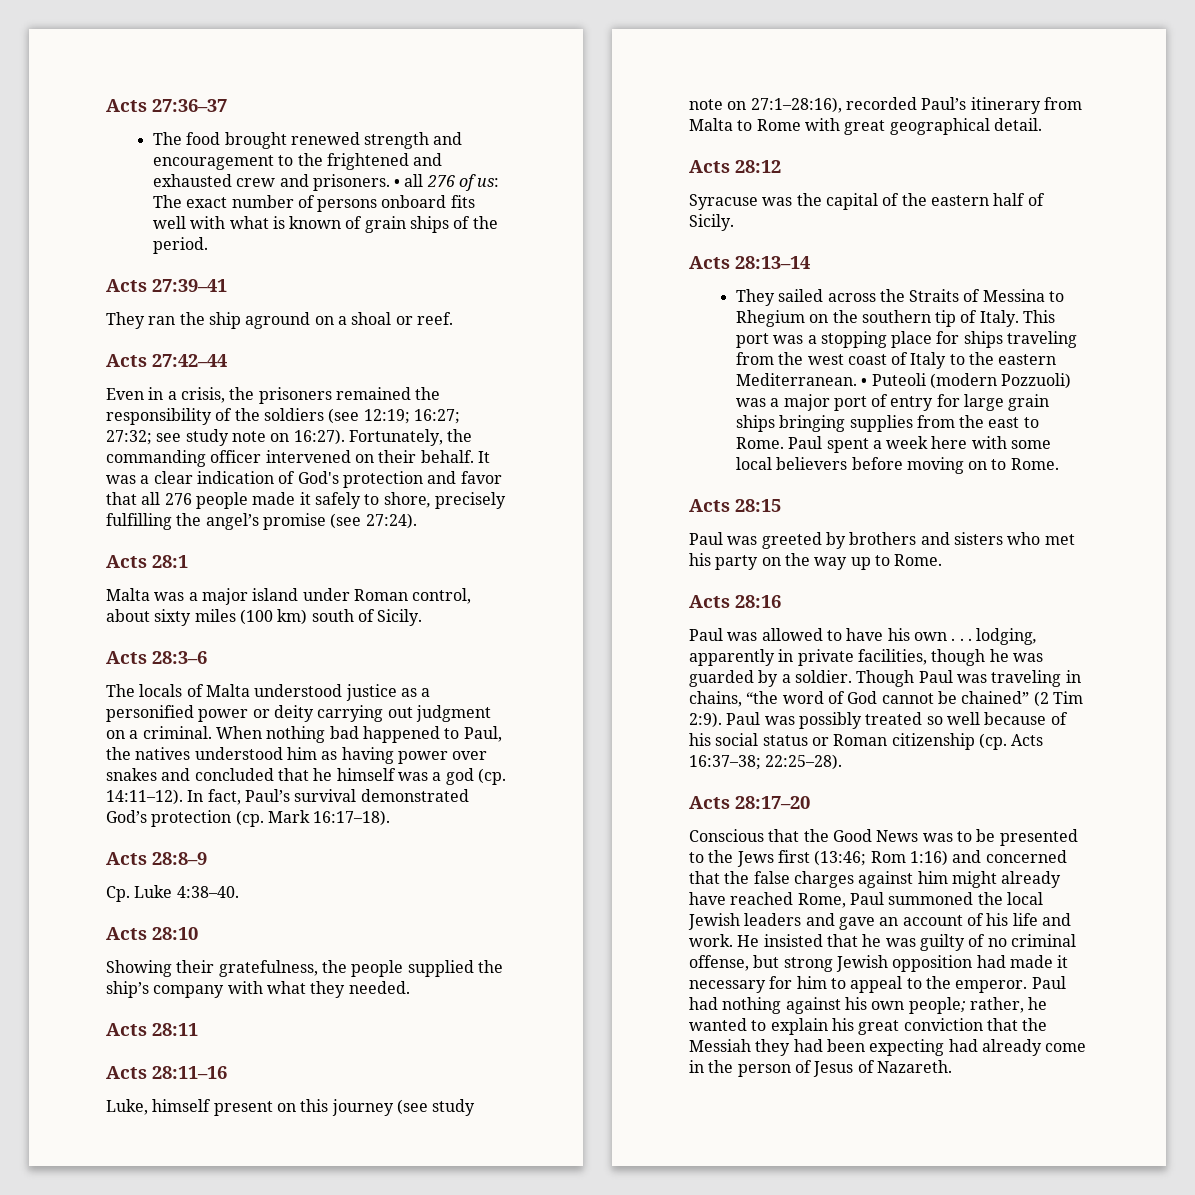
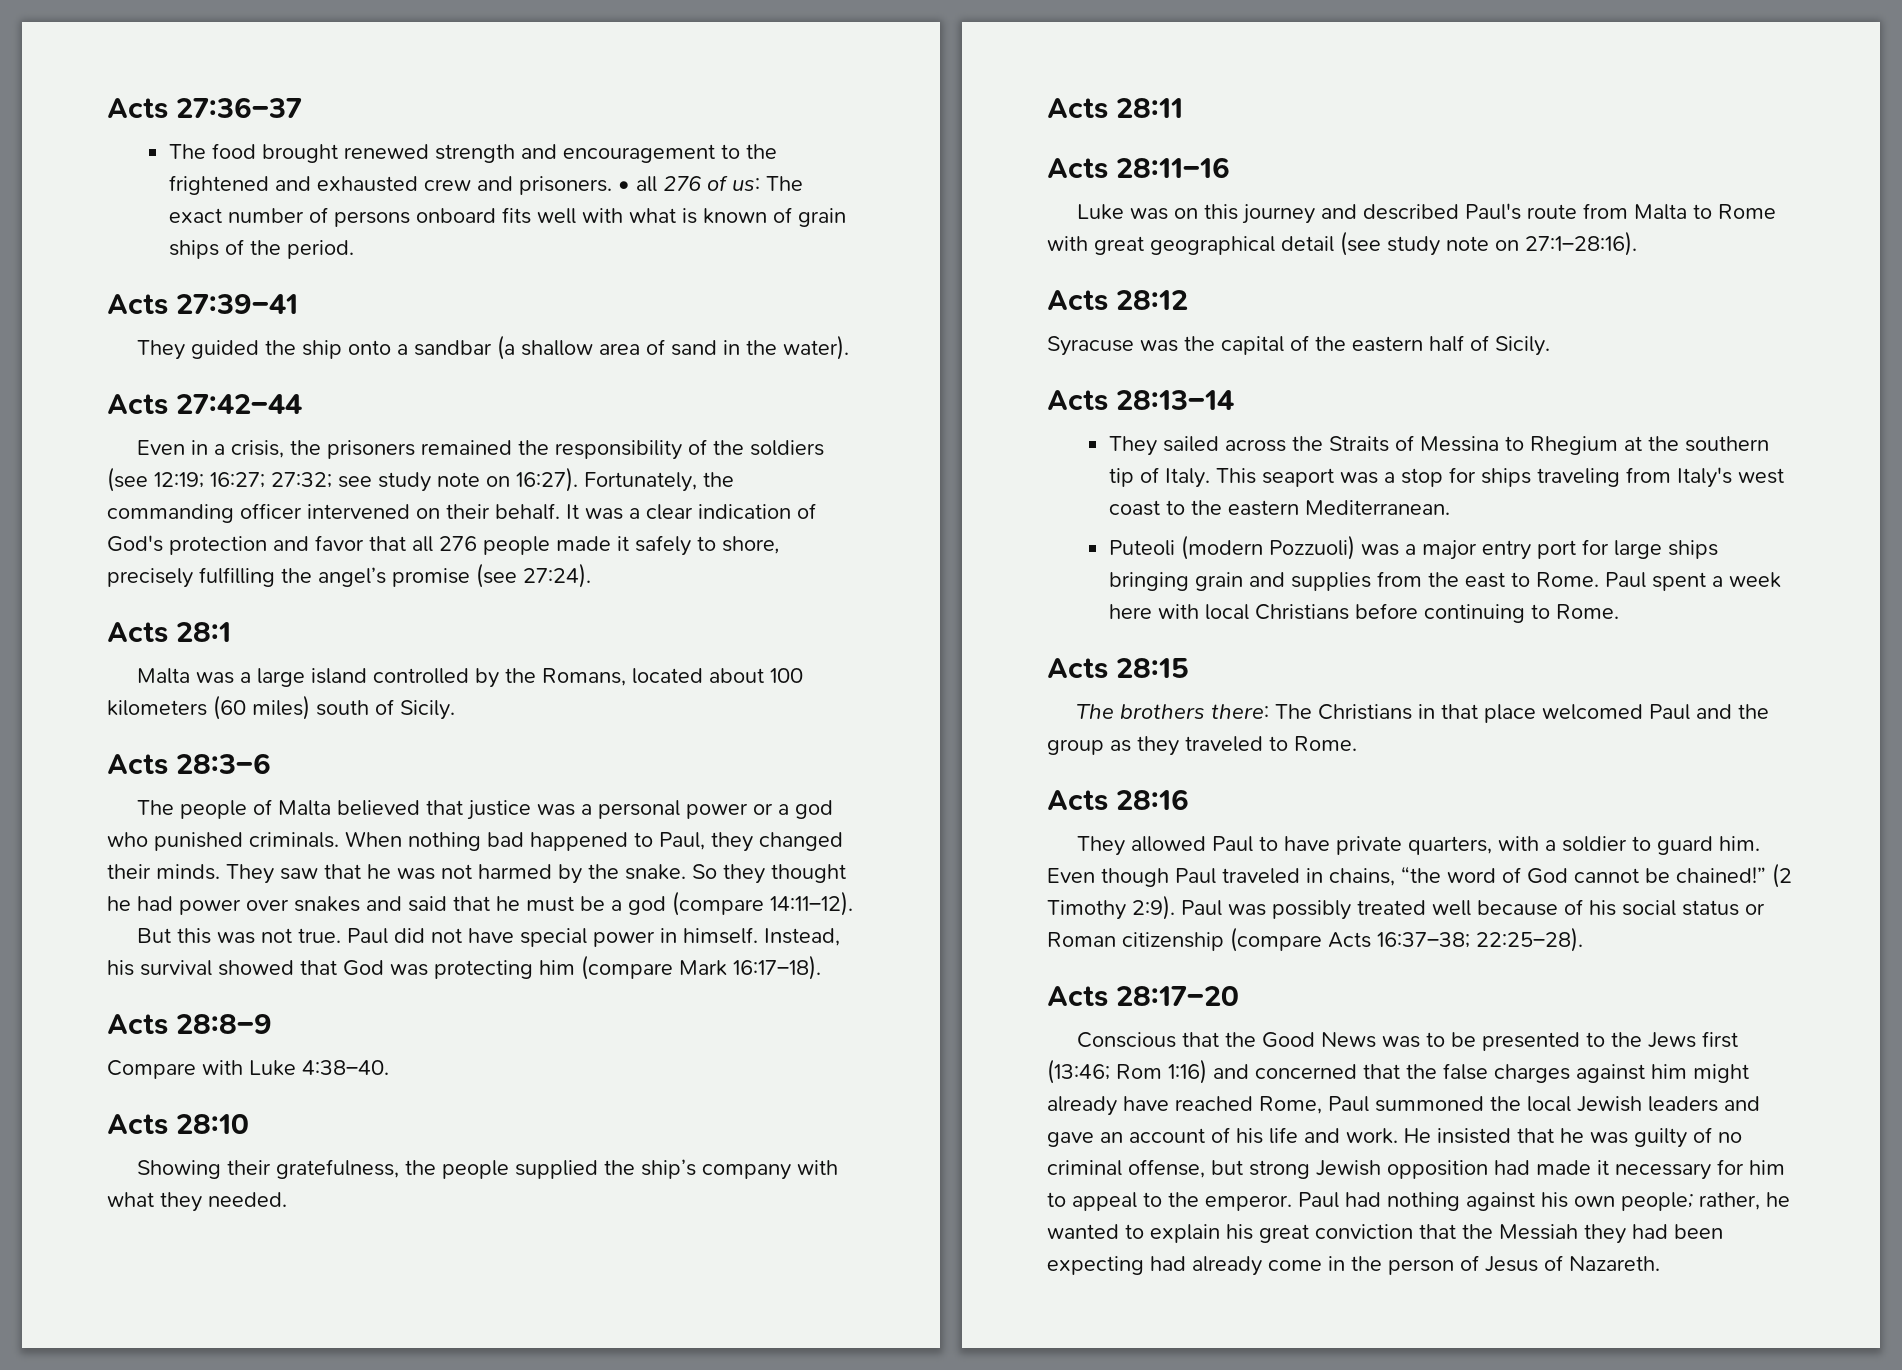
- They ran the ship aground on a shoal or reef.
+ They guided the ship onto a sandbar (a shallow area of sand in the water).
- Malta was a major island under Roman control, about sixty miles (100 km) south of Sicily.
+ Malta was a large island controlled by the Romans, located about 100 kilometers (60 miles) south of Sicily.
- The locals of Malta understood justice as a personified power or deity carrying out judgment on a criminal.
+ The people of Malta believed that justice was a personal power or a god who punished criminals.
- When nothing bad happened to Paul, the natives understood him as having power over snakes and concluded that he himself was a god (cp. 14:11–12). In fact, Paul’s survival demonstrated God’s protection (cp. Mark 16:17–18).
+ When nothing bad happened to Paul, they changed their minds. They saw that he was not harmed by the snake. So they thought he had power over snakes and said that he must be a god (compare 14:11–12).
+ But this was not true. Paul did not have special power in himself. Instead, his survival showed that God was protecting him (compare Mark 16:17–18).
- Cp. Luke 4:38–40.
+ Compare with Luke 4:38–40.
- Luke, himself present on this journey (see study note on 27:1–28:16), recorded Paul’s itinerary from Malta to Rome with great geographical detail.
+ Luke was on this journey and described Paul's route from Malta to Rome with great geographical detail (see study note on 27:1–28:16).
- They sailed across the Straits of Messina to Rhegium on the southern tip of Italy.
+ They sailed across the Straits of Messina to Rhegium at the southern tip of Italy.
- This port was a stopping place for ships traveling from the west coast of Italy to the eastern Mediterranean. • Puteoli (modern Pozzuoli) was a major port of entry for large grain ships bringing supplies from the east to Rome.
+ This seaport was a stop for ships traveling from Italy's west coast to the eastern Mediterranean.
+ Puteoli (modern Pozzuoli) was a major entry port for large ships bringing grain and supplies from the east to Rome.
- Paul spent a week here with some local believers before moving on to Rome.
+ Paul spent a week here with local Christians before continuing to Rome.
  Acts 28:15
- Paul was greeted by brothers and sisters who met his party on the way up to Rome.
+ The brothers there: The Christians in that place welcomed Paul and the group as they traveled to Rome.
  Acts 28:16
- Paul was allowed to have his own . . . lodging, apparently in private facilities, though he was guarded by a soldier. Though Paul was traveling in chains, “the word of God cannot be chained” (2 Tim 2:9).
+ They allowed Paul to have private quarters, with a soldier to guard him. Even though Paul traveled in chains, “the word of God cannot be chained!” (2 Timothy 2:9).
- Paul was possibly treated so well because of his social status or Roman citizenship (cp. Acts 16:37–38; 22:25–28).
+ Paul was possibly treated well because of his social status or Roman citizenship (compare Acts 16:37–38; 22:25–28).

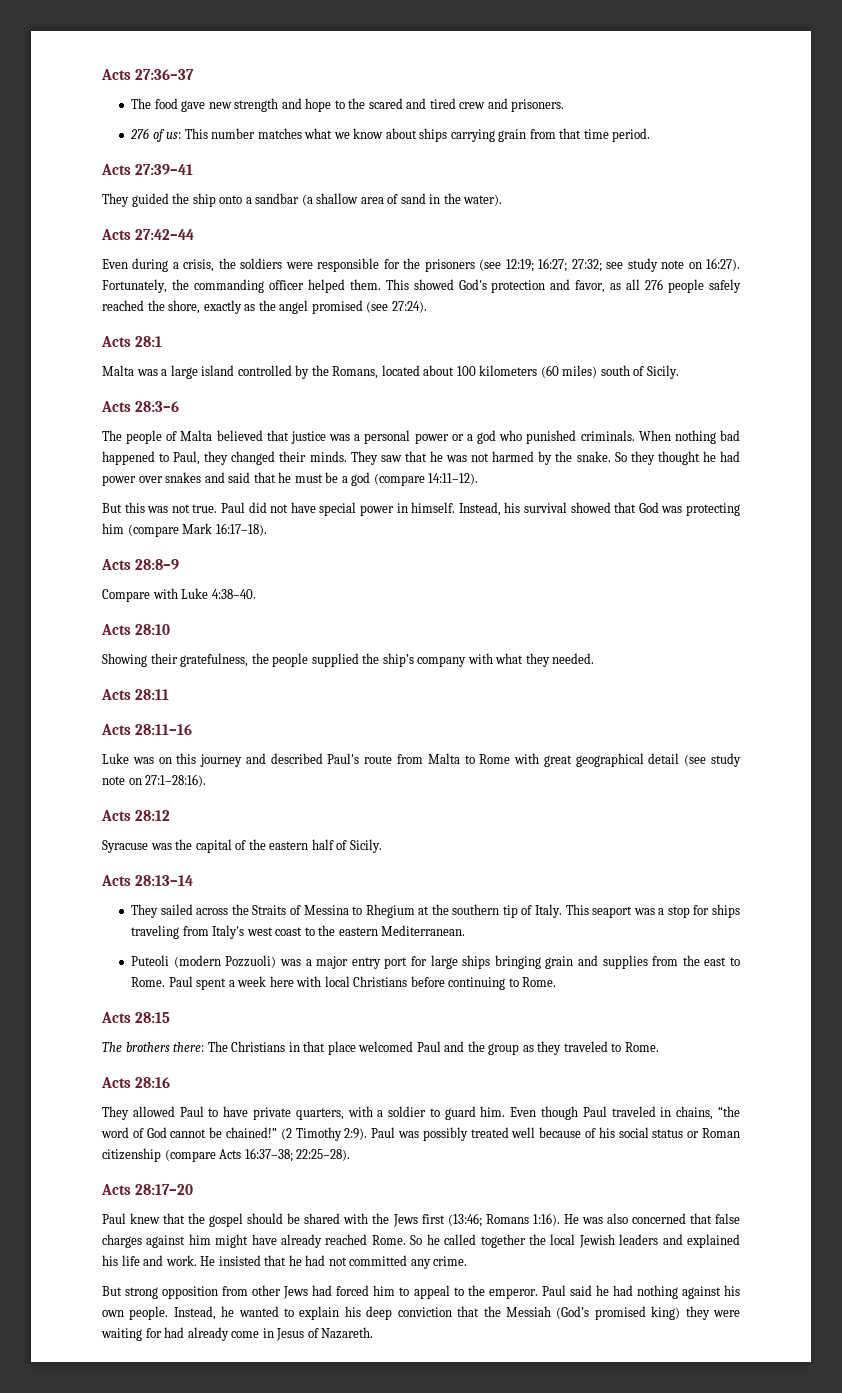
- The food brought renewed strength and encouragement to the frightened and exhausted crew and prisoners. • all 276 of us: The exact number of persons onboard fits well with what is known of grain ships of the period.
+ The food gave new strength and hope to the scared and tired crew and prisoners.
+ 276 of us: This number matches what we know about ships carrying grain from that time period.
- Even in a crisis, the prisoners remained the responsibility of the soldiers (see 12:19; 16:27; 27:32; see study note on 16:27).
+ Even during a crisis, the soldiers were responsible for the prisoners (see 12:19; 16:27; 27:32; see study note on 16:27).
- Fortunately, the commanding officer intervened on their behalf. It was a clear indication of God's protection and favor that all 276 people made it safely to shore, precisely fulfilling the angel’s promise (see 27:24).
+ Fortunately, the commanding officer helped them. This showed God's protection and favor, as all 276 people safely reached the shore, exactly as the angel promised (see 27:24).
- Conscious that the Good News was to be presented to the Jews first (13:46; Rom 1:16) and concerned that the false charges against him might already have reached Rome, Paul summoned the local Jewish leaders and gave an account of his life and work.
+ Paul knew that the gospel should be shared with the Jews first (13:46; Romans 1:16). He was also concerned that false charges against him might have already reached Rome. So he called together the local Jewish leaders and explained his life and work.
- He insisted that he was guilty of no criminal offense, but strong Jewish opposition had made it necessary for him to appeal to the emperor.
+ He insisted that he had not committed any crime.
+ But strong opposition from other Jews had forced him to appeal to the emperor.
- Paul had nothing against his own people; rather, he wanted to explain his great conviction that the Messiah they had been expecting had already come in the person of Jesus of Nazareth.
+ Paul said he had nothing against his own people. Instead, he wanted to explain his deep conviction that the Messiah (God’s promised king) they were waiting for had already come in Jesus of Nazareth.

